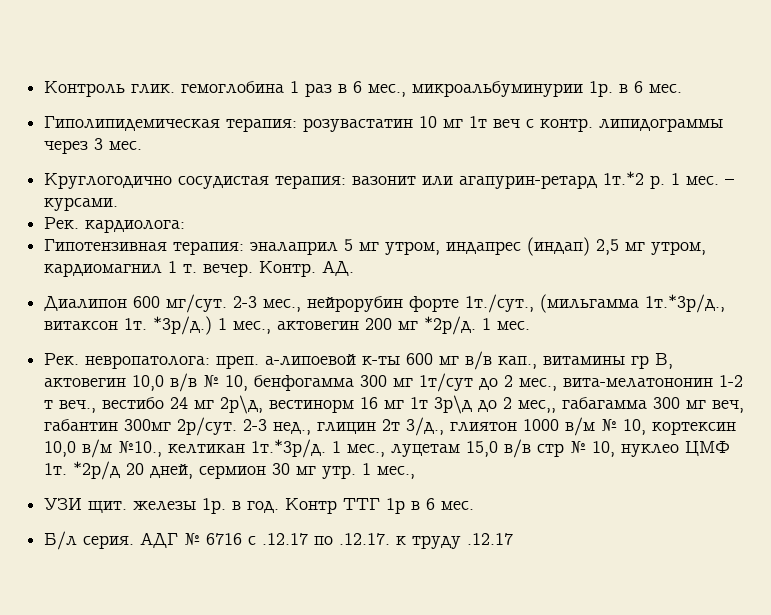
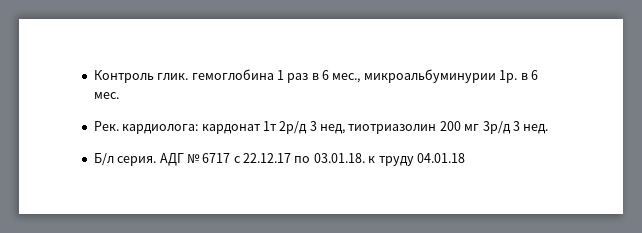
- Гиполипидемическая терапия: розувастатин 10 мг 1т веч с контр. липидограммы через 3 мес.
- Круглогодично сосудистая терапия: вазонит или агапурин-ретард 1т.*2 р. 1 мес. – курсами.
- Рек. кардиолога:
- Гипотензивная терапия: эналаприл 5 мг утром, индапрес (индап) 2,5 мг утром, кардиомагнил 1 т. вечер. Контр. АД.
- Диалипон 600 мг/сут. 2-3 мес., нейрорубин форте 1т./сут., (мильгамма 1т.*3р/д., витаксон 1т. *3р/д.) 1 мес., актовегин 200 мг *2р/д. 1 мес.
- Рек. невропатолога: преп. а-липоевой к-ты 600 мг в/в кап., витамины гр В, актовегин 10,0 в/в № 10, бенфогамма 300 мг 1т/сут до 2 мес., вита-мелатононин 1-2 т веч., вестибо 24 мг 2р\д, вестинорм 16 мг 1т 3р\д до 2 мес,, габагамма 300 мг веч, габантин 300мг 2р/сут. 2-3 нед., глицин 2т 3/д., глиятон 1000 в/м № 10, кортексин 10,0 в/м №10., келтикан 1т.*3р/д. 1 мес., луцетам 15,0 в/в стр № 10, нуклео ЦМФ 1т. *2р/д 20 дней, сермион 30 мг утр. 1 мес.,
- УЗИ щит. железы 1р. в год. Контр ТТГ 1р в 6 мес.
+ Рек. кардиолога: кардонат 1т 2р/д 3 нед, тиотриазолин 200 мг 3р/д 3 нед.
- АДГ № 6716 с .12.17 по .12.17. к труду .12.17
+ АДГ № 6717 с 22.12.17 по 03.01.18. к труду 04.01.18

